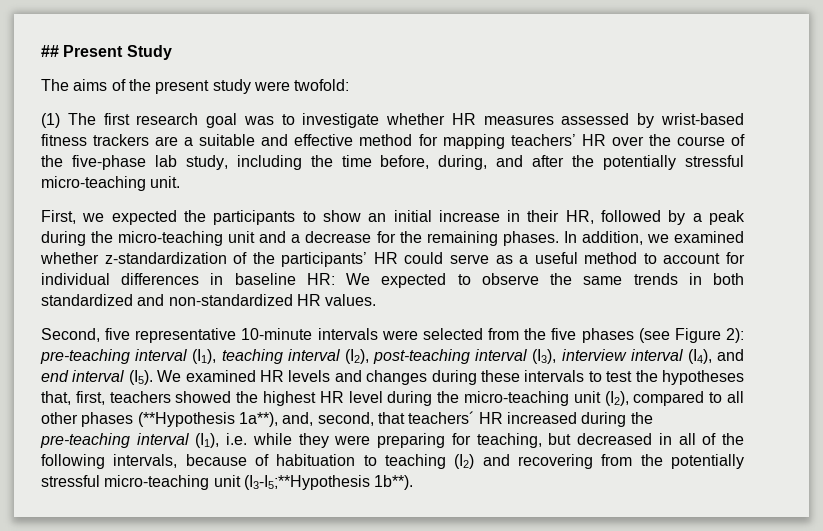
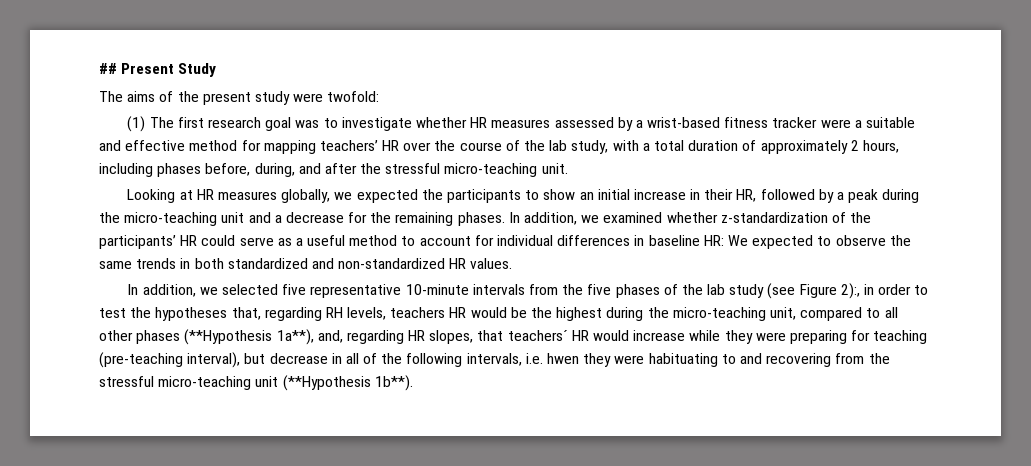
- (1) The first research goal was to investigate whether HR measures assessed by wrist-based fitness trackers are a suitable and effective method for mapping teachers’ HR over the course of the five-phase lab study, including the time before, during, and after the potentially stressful micro-teaching unit.
+ (1) The first research goal was to investigate whether HR measures assessed by a wrist-based fitness tracker were a suitable and effective method for mapping teachers’ HR over the course of the lab study, with a total duration of approximately 2 hours, including phases before, during, and after the stressful micro-teaching unit.
- First, we expected the participants to show an initial increase in their HR, followed by a peak during the micro-teaching unit and a decrease for the remaining phases.
+ Looking at HR measures globally, we expected the participants to show an initial increase in their HR, followed by a peak during the micro-teaching unit and a decrease for the remaining phases.
- Second, five representative 10-minute intervals were selected from the five phases (see Figure 2): pre-teaching interval (I1), teaching interval (I2), post-teaching interval (I3), interview interval (I4), and end interval (I5). We examined HR levels and changes during these intervals to test the hypotheses that, first, teachers showed the highest HR level during the micro-teaching unit (I2), compared to all other phases (**Hypothesis 1a**), and, second, that teachers´ HR increased during the pre-teaching interval (I1), i.e. while they were preparing for teaching, but decreased in all of the following intervals, because of habituation to teaching (I2) and recovering from the potentially stressful micro-teaching unit (I3-I5;**Hypothesis 1b**).
+ In addition, we selected five representative 10-minute intervals from the five phases of the lab study (see Figure 2):, in order to test the hypotheses that, regarding RH levels, teachers HR would be the highest during the micro-teaching unit, compared to all other phases (**Hypothesis 1a**), and, regarding HR slopes, that teachers´ HR would increase while they were preparing for teaching (pre-teaching interval), but decrease in all of the following intervals, i.e. hwen they were habituating to and recovering from the stressful micro-teaching unit (**Hypothesis 1b**).

